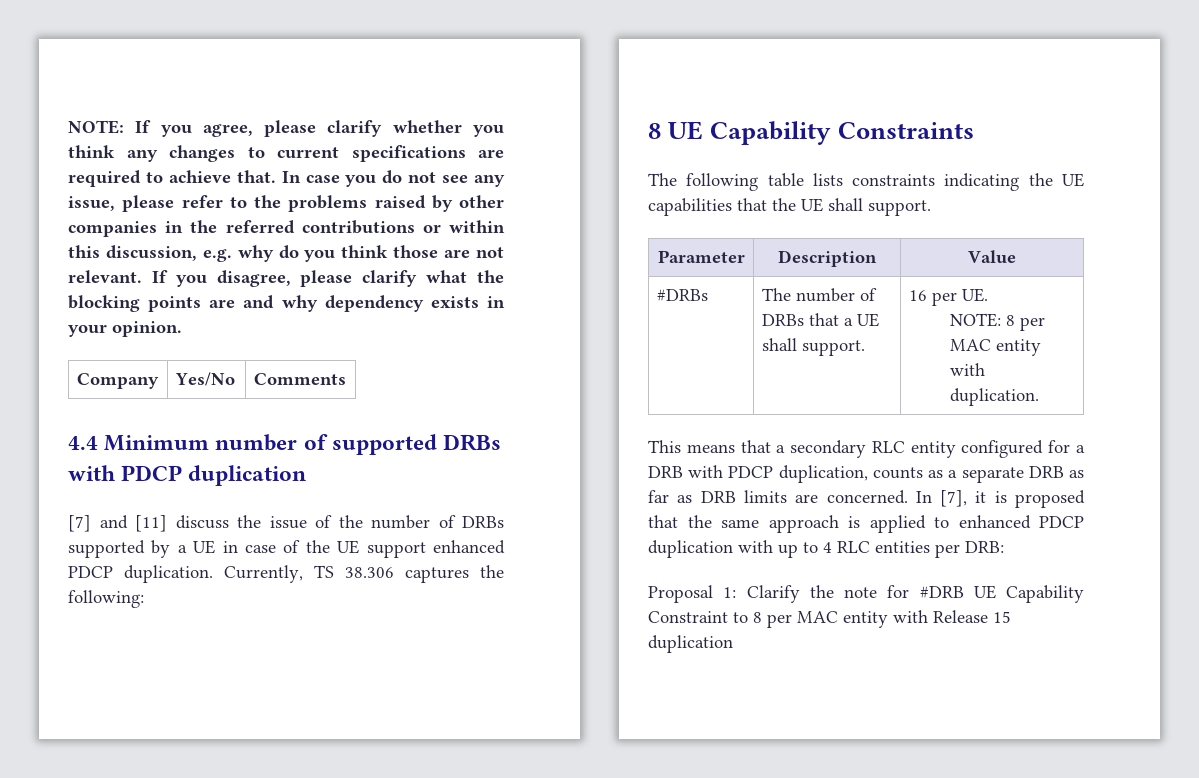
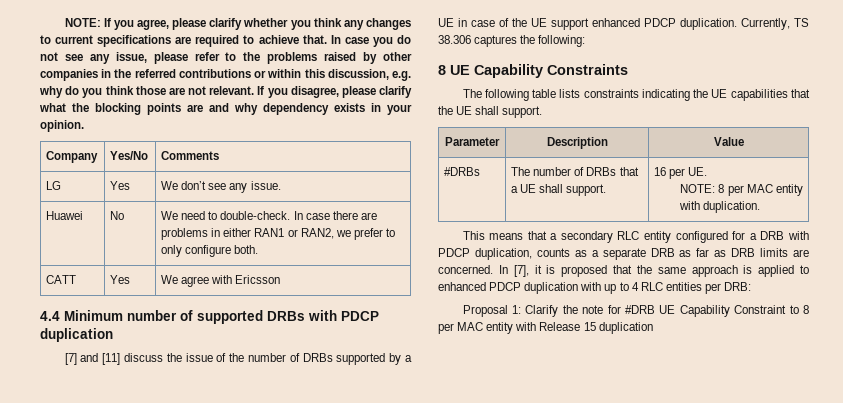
+ LG | Yes | We don’t see any issue.
+ Huawei | No | We need to double-check. In case there are problems in either RAN1 or RAN2, we prefer to only configure both.
+ CATT | Yes | We agree with Ericsson

